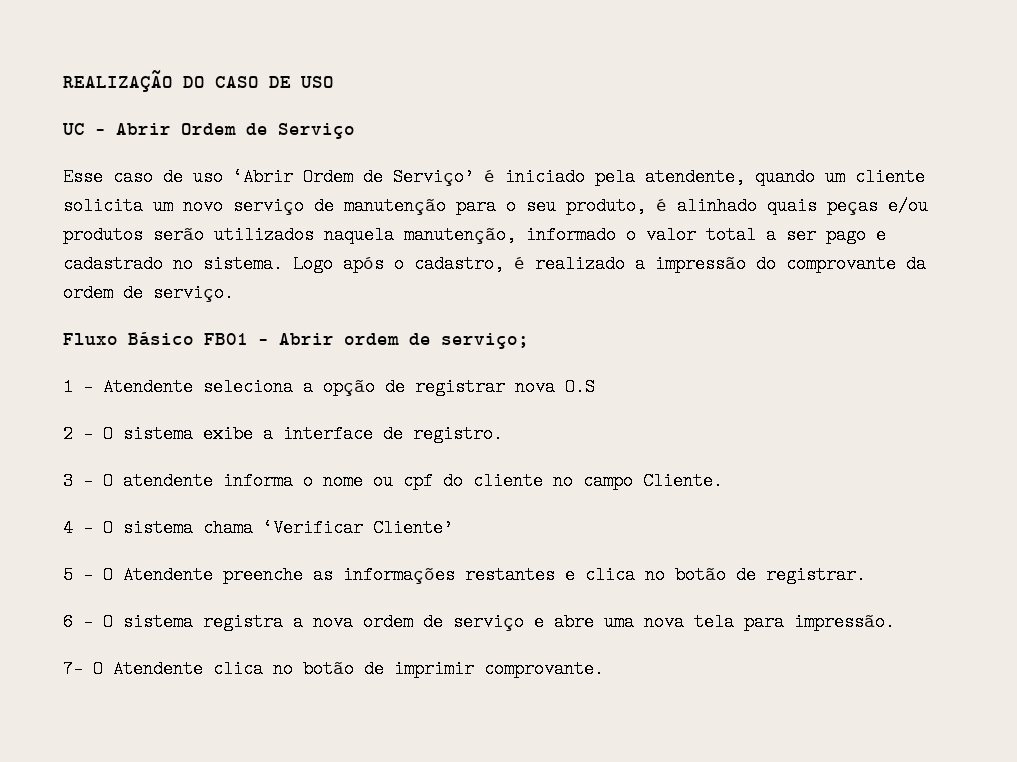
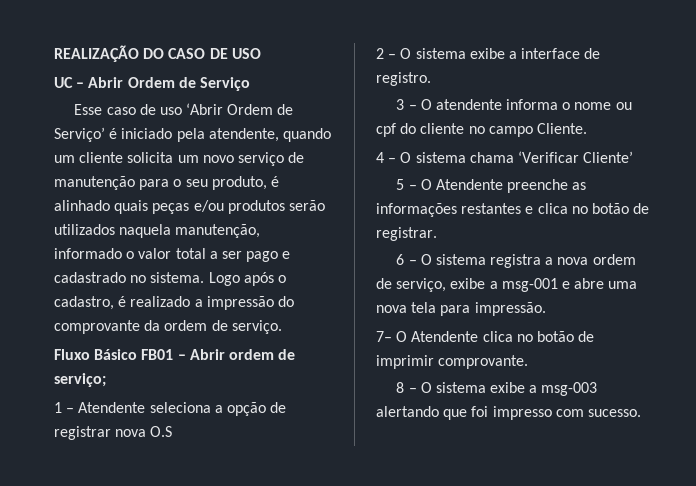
- 6 – O sistema registra a nova ordem de serviço e abre uma nova tela para impressão.
+ 6 – O sistema registra a nova ordem de serviço, exibe a msg-001 e abre uma nova tela para impressão.
+ 8 – O sistema exibe a msg-003 alertando que foi impresso com sucesso.

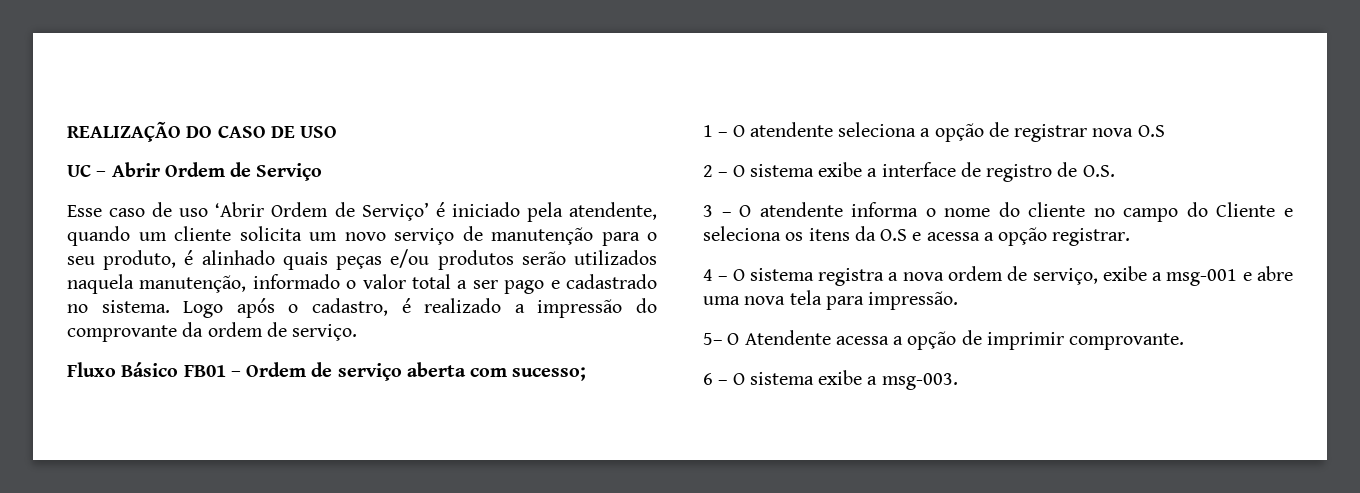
- Fluxo Básico FB01 – Abrir ordem de serviço;
+ Fluxo Básico FB01 – Ordem de serviço aberta com sucesso;
- 1 – Atendente seleciona a opção de registrar nova O.S
+ 1 – O atendente seleciona a opção de registrar nova O.S
- 2 – O sistema exibe a interface de registro.
+ 2 – O sistema exibe a interface de registro de O.S.
- 3 – O atendente informa o nome ou cpf do cliente no campo Cliente.
- 4 – O sistema chama ‘Verificar Cliente’
- 5 – O Atendente preenche as informações restantes e clica no botão de registrar.
- 6 – O sistema registra a nova ordem de serviço, exibe a msg-001 e abre uma nova tela para impressão.
+ 3 – O atendente informa o nome do cliente no campo do Cliente e seleciona os itens da O.S e acessa a opção registrar.
+ 4 – O sistema registra a nova ordem de serviço, exibe a msg-001 e abre uma nova tela para impressão.
- 7– O Atendente clica no botão de imprimir comprovante.
+ 5– O Atendente acessa a opção de imprimir comprovante.
- 8 – O sistema exibe a msg-003 alertando que foi impresso com sucesso.
+ 6 – O sistema exibe a msg-003.

